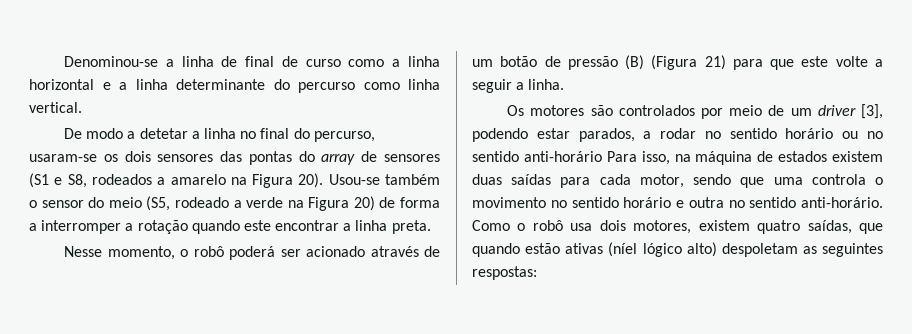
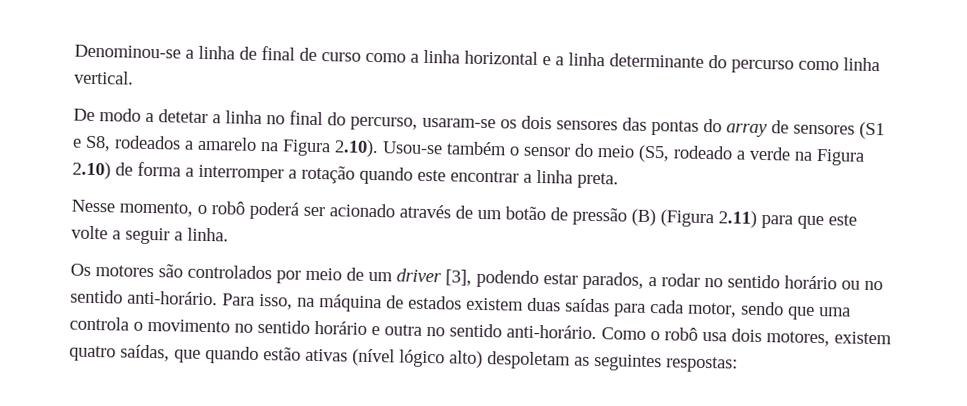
- De modo a detetar a linha no final do percurso, usaram-se os dois sensores das pontas do array de sensores (S1 e S8, rodeados a amarelo na Figura 20). Usou-se também o sensor do meio (S5, rodeado a verde na Figura 20) de forma a interromper a rotação quando este encontrar a linha preta.
+ De modo a detetar a linha no final do percurso, usaram-se os dois sensores das pontas do array de sensores (S1 e S8, rodeados a amarelo na Figura 2.10). Usou-se também o sensor do meio (S5, rodeado a verde na Figura 2.10) de forma a interromper a rotação quando este encontrar a linha preta.
- Nesse momento, o robô poderá ser acionado através de um botão de pressão (B) (Figura 21) para que este volte a seguir a linha.
+ Nesse momento, o robô poderá ser acionado através de um botão de pressão (B) (Figura 2.11) para que este volte a seguir a linha.
- Os motores são controlados por meio de um driver [3], podendo estar parados, a rodar no sentido horário ou no sentido anti-horário Para isso, na máquina de estados existem duas saídas para cada motor, sendo que uma controla o movimento no sentido horário e outra no sentido anti-horário.
+ Os motores são controlados por meio de um driver [3], podendo estar parados, a rodar no sentido horário ou no sentido anti-horário. Para isso, na máquina de estados existem duas saídas para cada motor, sendo que uma controla o movimento no sentido horário e outra no sentido anti-horário.
- Como o robô usa dois motores, existem quatro saídas, que quando estão ativas (níel lógico alto) despoletam as seguintes respostas:
+ Como o robô usa dois motores, existem quatro saídas, que quando estão ativas (nível lógico alto) despoletam as seguintes respostas:

